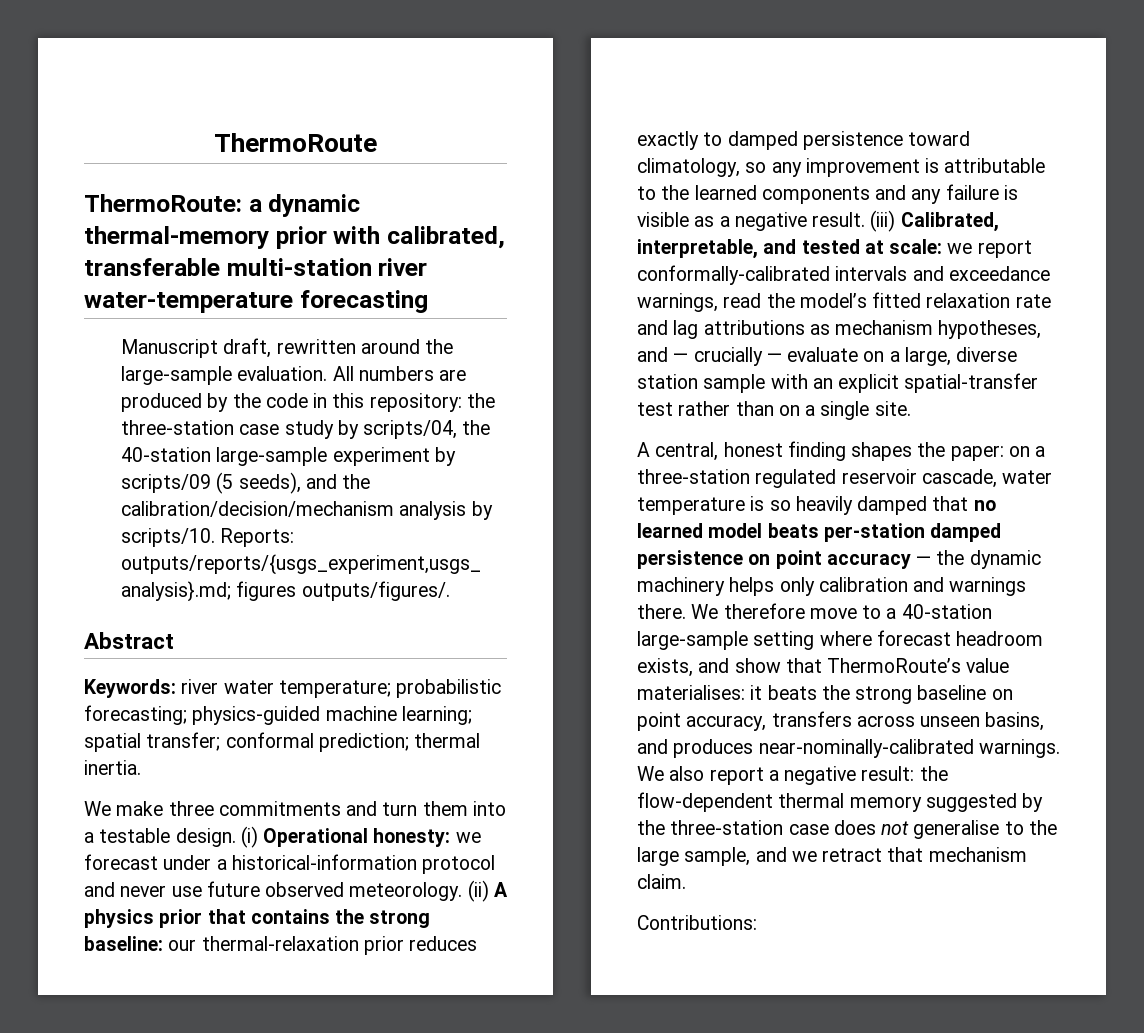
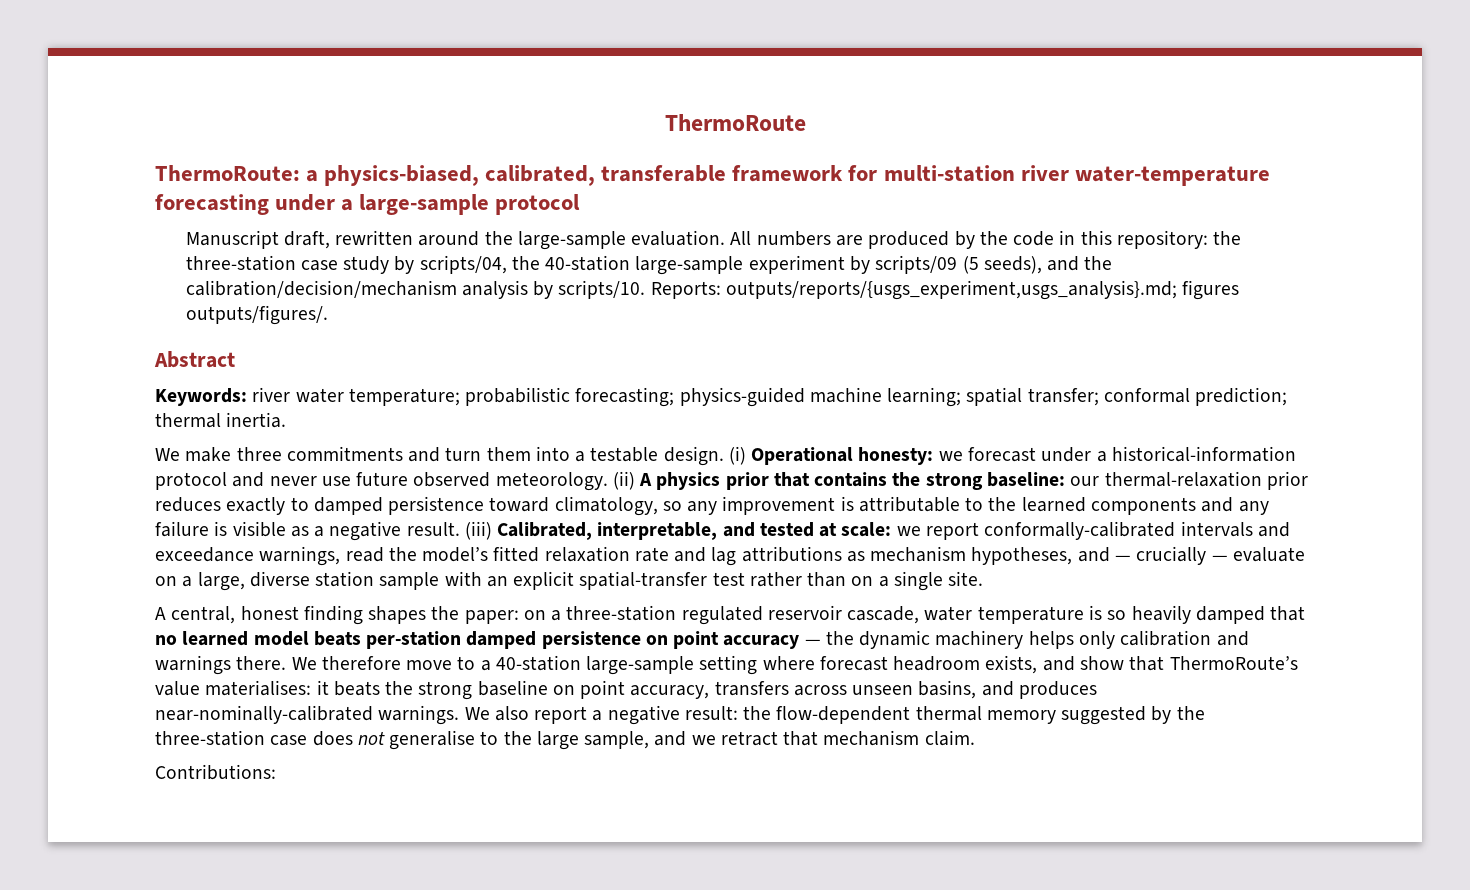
- ThermoRoute: a dynamic thermal-memory prior with calibrated, transferable multi-station river water-temperature forecasting
+ ThermoRoute: a physics-biased, calibrated, transferable framework for multi-station river water-temperature forecasting under a large-sample protocol

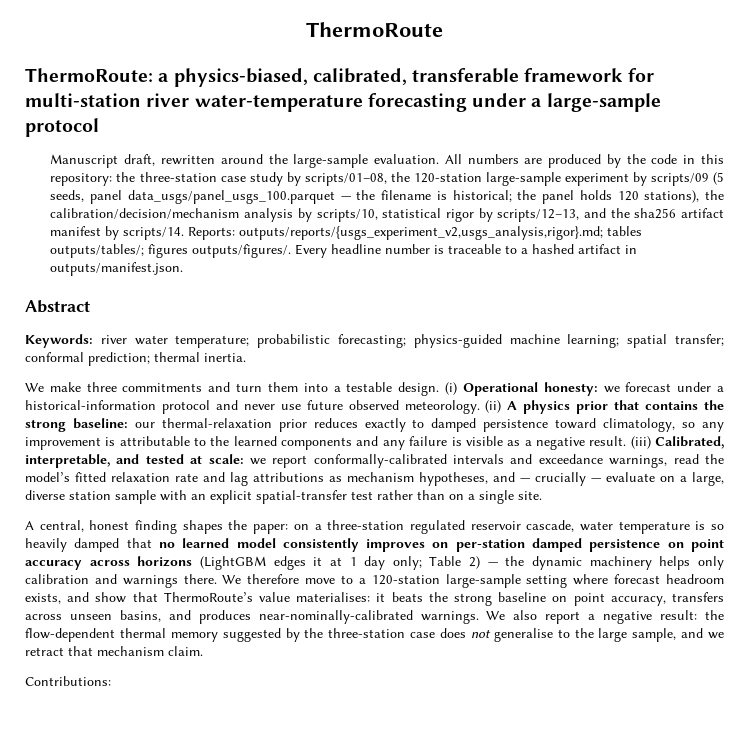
- All numbers are produced by the code in this repository: the three-station case study by scripts/04, the 40-station large-sample experiment by scripts/09 (5 seeds), and the calibration/decision/mechanism analysis by scripts/10. Reports: outputs/reports/{usgs_experiment,usgs_analysis}.md; figures outputs/figures/.
+ All numbers are produced by the code in this repository: the three-station case study by scripts/01–08, the 120-station large-sample experiment by scripts/09 (5 seeds, panel data_usgs/panel_usgs_100.parquet — the filename is historical; the panel holds 120 stations), the calibration/decision/mechanism analysis by scripts/10, statistical rigor by scripts/12–13, and the sha256 artifact manifest by scripts/14. Reports: outputs/reports/{usgs_experiment_v2,usgs_analysis,rigor}.md; tables outputs/tables/; figures outputs/figures/. Every headline number is traceable to a hashed artifact in outputs/manifest.json.
- A central, honest finding shapes the paper: on a three-station regulated reservoir cascade, water temperature is so heavily damped that no learned model beats per-station damped persistence on point accuracy — the dynamic machinery helps only calibration and warnings there.
+ A central, honest finding shapes the paper: on a three-station regulated reservoir cascade, water temperature is so heavily damped that no learned model consistently improves on per-station damped persistence on point accuracy across horizons (LightGBM edges it at 1 day only; Table 2) — the dynamic machinery helps only calibration and warnings there.
- We therefore move to a 40-station large-sample setting where forecast headroom exists, and show that ThermoRoute’s value materialises: it beats the strong baseline on point accuracy, transfers across unseen basins, and produces near-nominally-calibrated warnings.
+ We therefore move to a 120-station large-sample setting where forecast headroom exists, and show that ThermoRoute’s value materialises: it beats the strong baseline on point accuracy, transfers across unseen basins, and produces near-nominally-calibrated warnings.

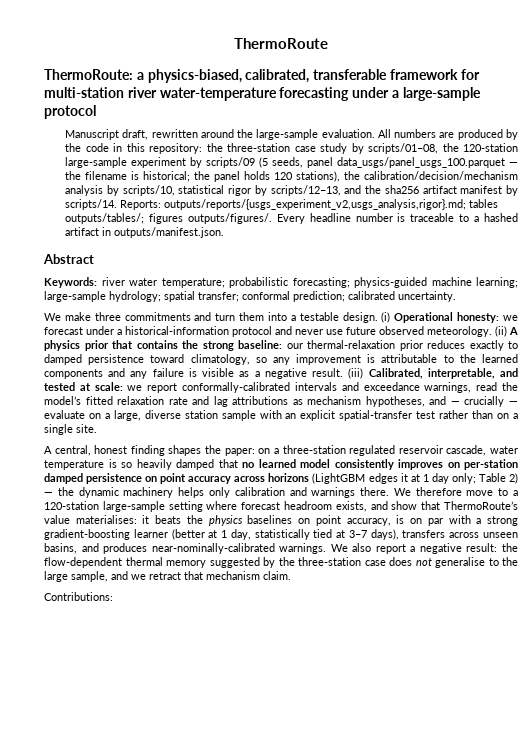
- Keywords: river water temperature; probabilistic forecasting; physics-guided machine learning; spatial transfer; conformal prediction; thermal inertia.
+ Keywords: river water temperature; probabilistic forecasting; physics-guided machine learning; large-sample hydrology; spatial transfer; conformal prediction; calibrated uncertainty.
- We therefore move to a 120-station large-sample setting where forecast headroom exists, and show that ThermoRoute’s value materialises: it beats the strong baseline on point accuracy, transfers across unseen basins, and produces near-nominally-calibrated warnings.
+ We therefore move to a 120-station large-sample setting where forecast headroom exists, and show that ThermoRoute’s value materialises: it beats the physics baselines on point accuracy, is on par with a strong gradient-boosting learner (better at 1 day, statistically tied at 3–7 days), transfers across unseen basins, and produces near-nominally-calibrated warnings.

